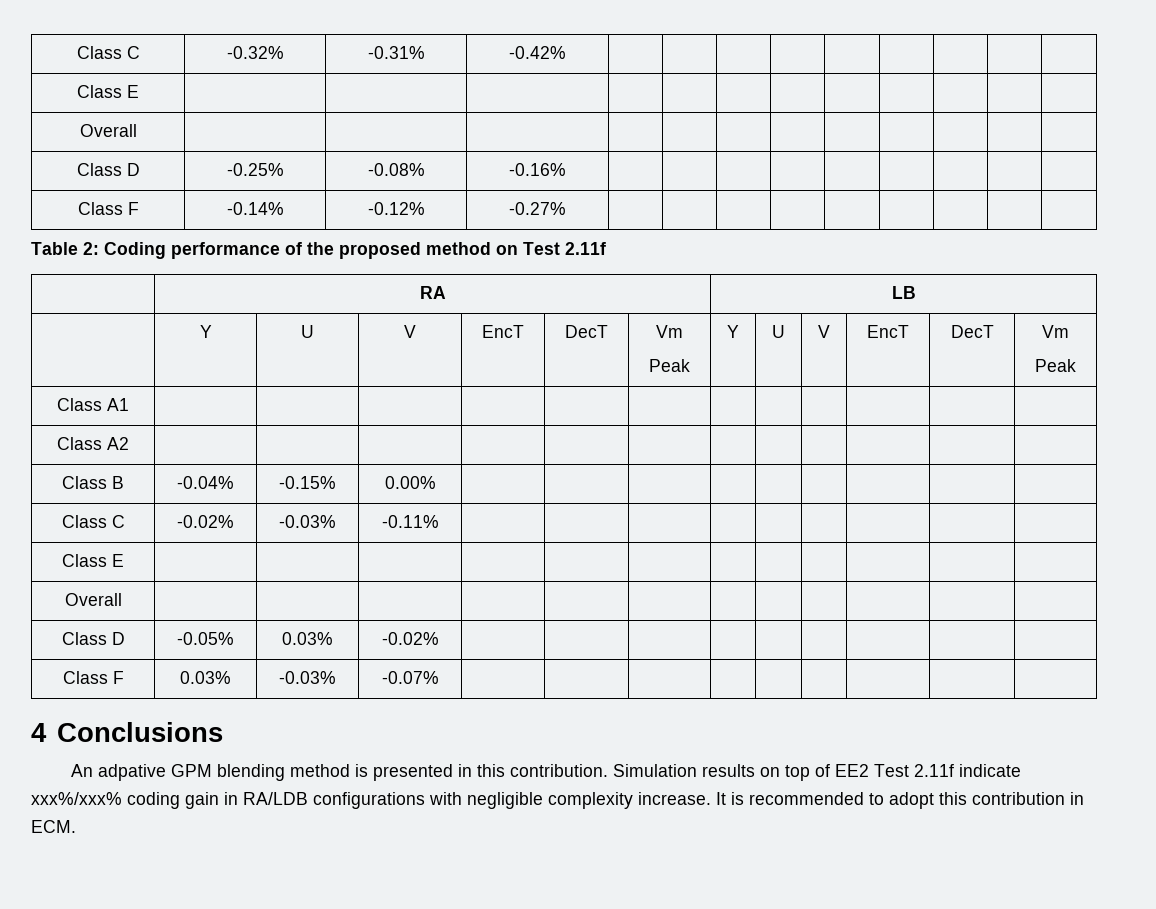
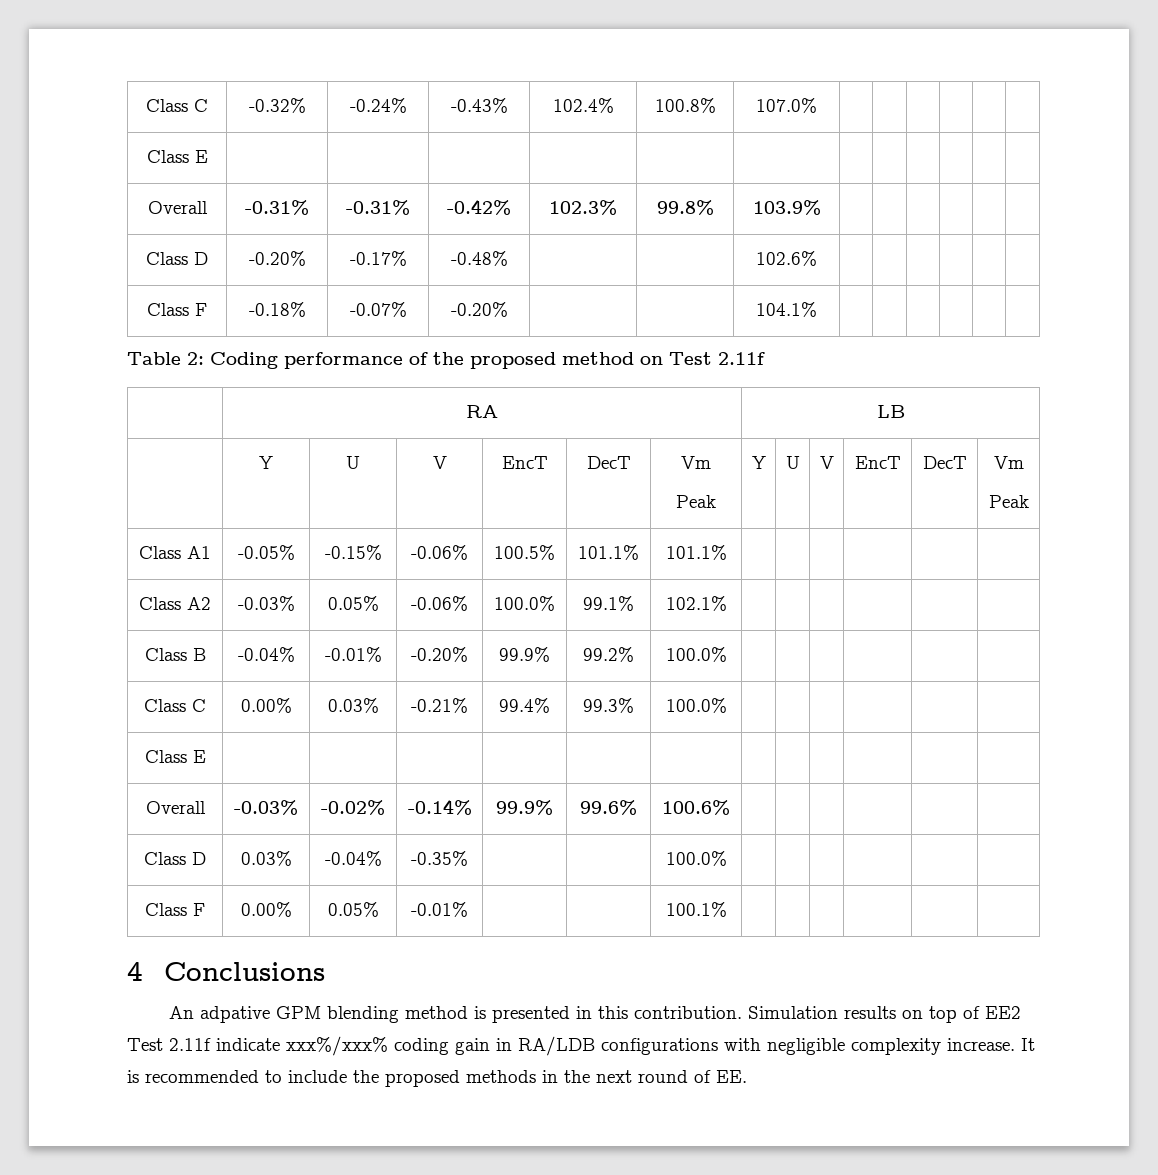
- Class C | -0.32% | -0.31% | -0.42% | | | | | | | | |
+ Class C | -0.32% | -0.24% | -0.43% | 102.4% | 100.8% | 107.0% | | | | | |
  Class E | | | | | | | | | | | |
- Overall | | | | | | | | | | | |
- Class D | -0.25% | -0.08% | -0.16% | | | | | | | | |
- Class F | -0.14% | -0.12% | -0.27% | | | | | | | | |
+ Overall | -0.31% | -0.31% | -0.42% | 102.3% | 99.8% | 103.9% | | | | | |
+ Class D | -0.20% | -0.17% | -0.48% | | | 102.6% | | | | | |
+ Class F | -0.18% | -0.07% | -0.20% | | | 104.1% | | | | | |
- Class A1 | | | | | | | | | | | |
- Class A2 | | | | | | | | | | | |
- Class B | -0.04% | -0.15% | 0.00% | | | | | | | | |
- Class C | -0.02% | -0.03% | -0.11% | | | | | | | | |
+ Class A1 | -0.05% | -0.15% | -0.06% | 100.5% | 101.1% | 101.1% | | | | | |
+ Class A2 | -0.03% | 0.05% | -0.06% | 100.0% | 99.1% | 102.1% | | | | | |
+ Class B | -0.04% | -0.01% | -0.20% | 99.9% | 99.2% | 100.0% | | | | | |
+ Class C | 0.00% | 0.03% | -0.21% | 99.4% | 99.3% | 100.0% | | | | | |
  Class E | | | | | | | | | | | |
- Overall | | | | | | | | | | | |
- Class D | -0.05% | 0.03% | -0.02% | | | | | | | | |
- Class F | 0.03% | -0.03% | -0.07% | | | | | | | | |
+ Overall | -0.03% | -0.02% | -0.14% | 99.9% | 99.6% | 100.6% | | | | | |
+ Class D | 0.03% | -0.04% | -0.35% | | | 100.0% | | | | | |
+ Class F | 0.00% | 0.05% | -0.01% | | | 100.1% | | | | | |
- It is recommended to adopt this contribution in ECM.
+ It is recommended to include the proposed methods in the next round of EE.

